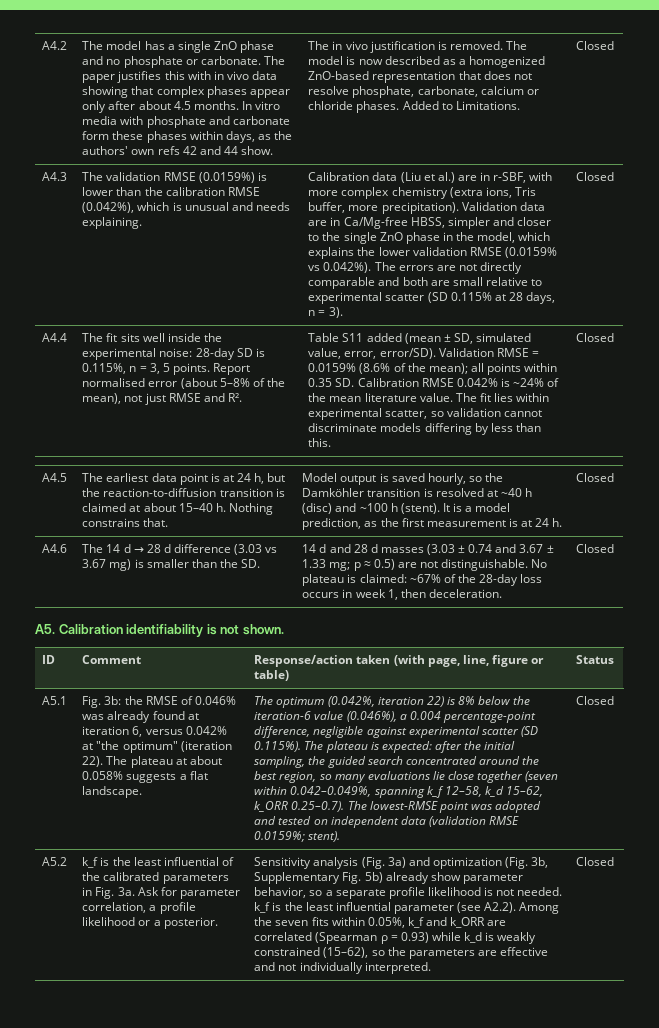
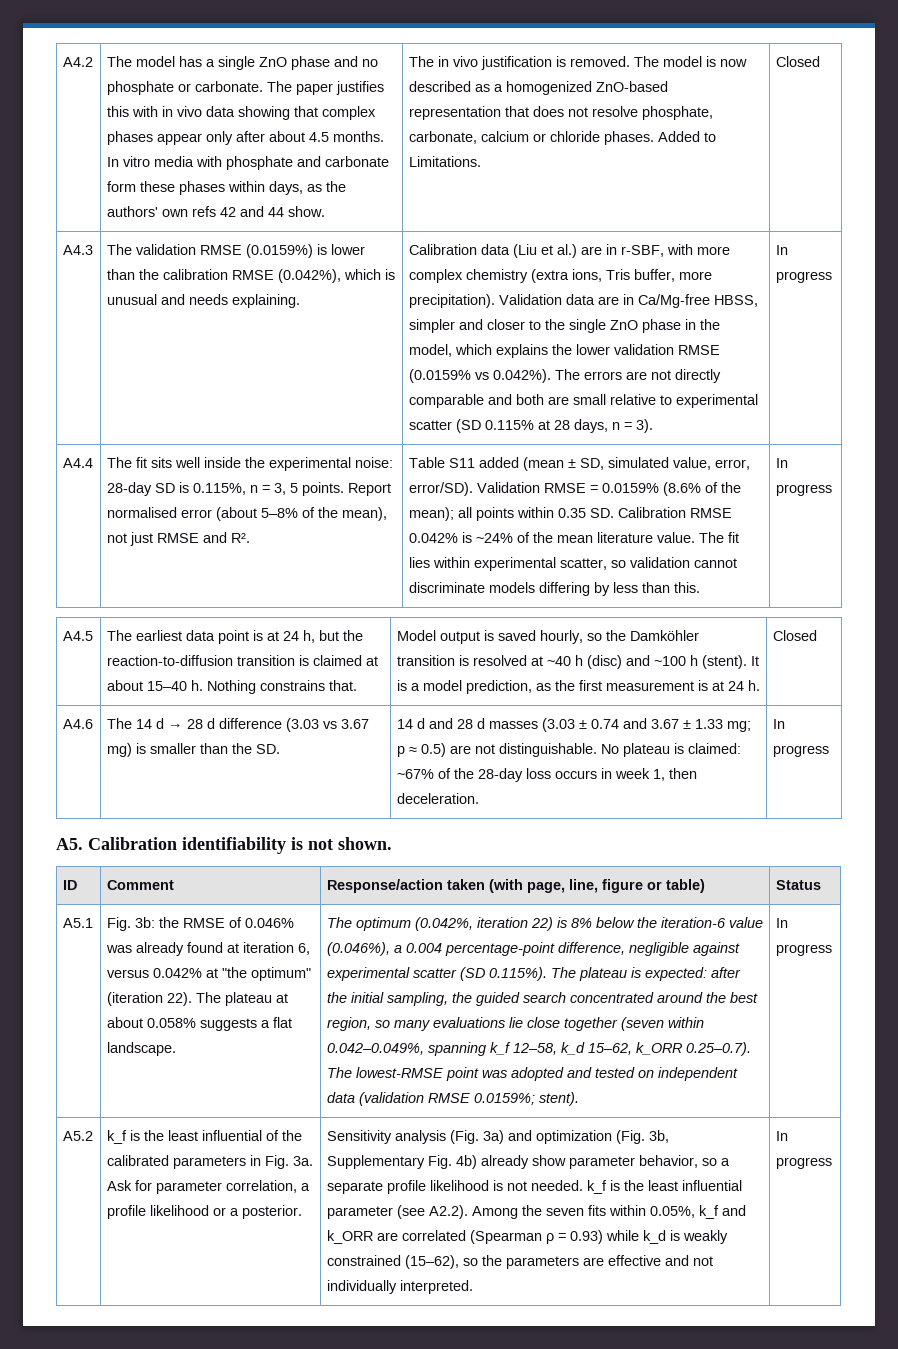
- Validation data are in Ca/Mg-free HBSS, simpler and closer to the single ZnO phase in the model, which explains the lower validation RMSE (0.0159% vs 0.042%). The errors are not directly comparable and both are small relative to experimental scatter (SD 0.115% at 28 days, n = 3). | Closed
+ Validation data are in Ca/Mg-free HBSS, simpler and closer to the single ZnO phase in the model, which explains the lower validation RMSE (0.0159% vs 0.042%). The errors are not directly comparable and both are small relative to experimental scatter (SD 0.115% at 28 days, n = 3). | In progress
- The fit lies within experimental scatter, so validation cannot discriminate models differing by less than this. | Closed
+ The fit lies within experimental scatter, so validation cannot discriminate models differing by less than this. | In progress
- No plateau is claimed: ~67% of the 28-day loss occurs in week 1, then deceleration. | Closed
+ No plateau is claimed: ~67% of the 28-day loss occurs in week 1, then deceleration. | In progress
- stent). | Closed
+ stent). | In progress
- Sensitivity analysis (Fig. 3a) and optimization (Fig. 3b, Supplementary Fig. 5b) already show parameter behavior, so a separate profile likelihood is not needed. k_f is the least influential parameter (see A2.2). Among the seven fits within 0.05%, k_f and k_ORR are correlated (Spearman ρ = 0.93) while k_d is weakly constrained (15–62), so the parameters are effective and not individually interpreted. | Closed
+ Sensitivity analysis (Fig. 3a) and optimization (Fig. 3b, Supplementary Fig. 4b) already show parameter behavior, so a separate profile likelihood is not needed. k_f is the least influential parameter (see A2.2). Among the seven fits within 0.05%, k_f and k_ORR are correlated (Spearman ρ = 0.93) while k_d is weakly constrained (15–62), so the parameters are effective and not individually interpreted. | In progress

